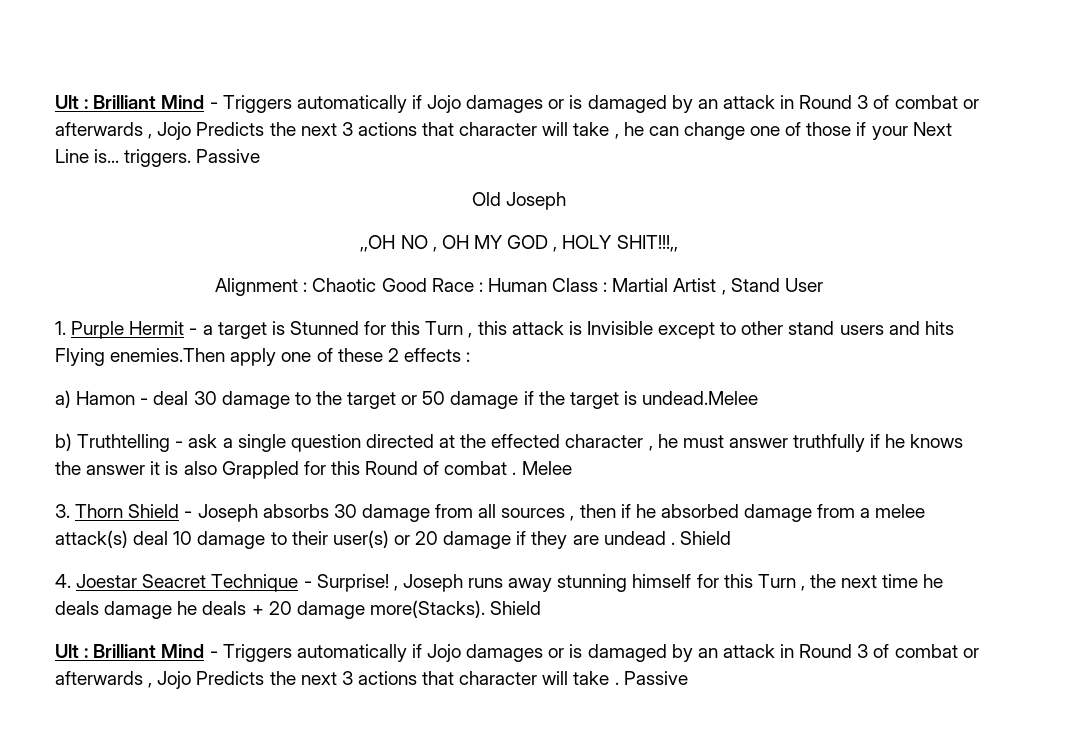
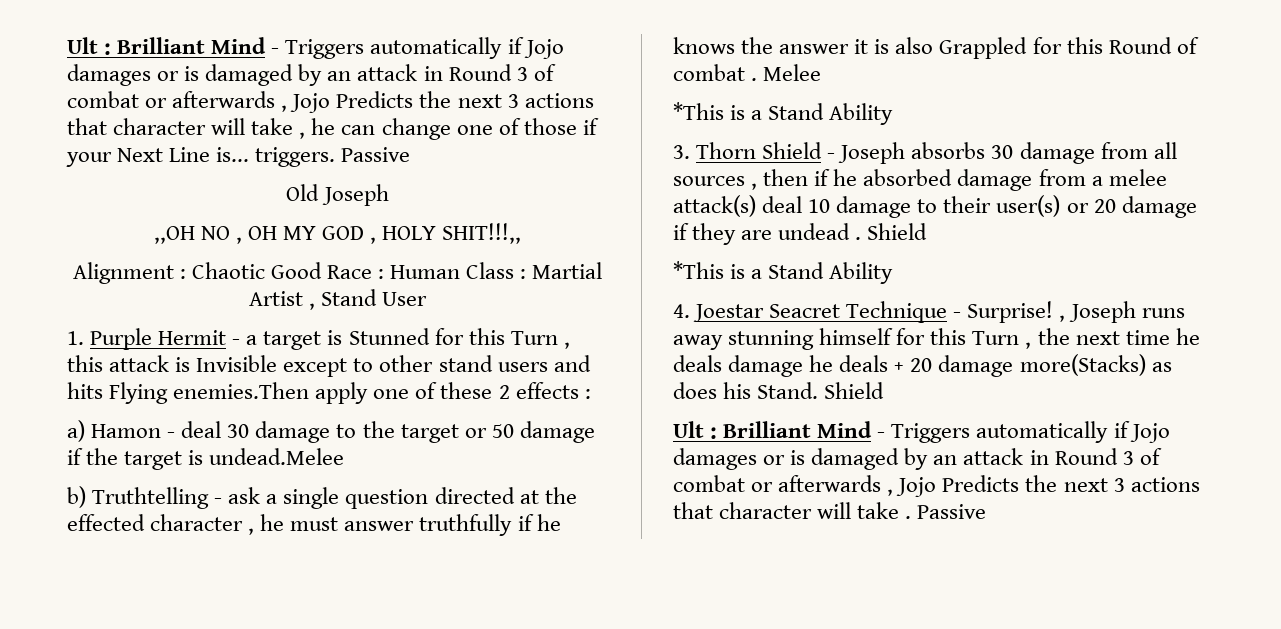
  Melee
+ *This is a Stand Ability
  3. Thorn Shield - Joseph absorbs 30 damage from all sources , then if he absorbed damage from a melee attack(s) deal 10 damage to their user(s) or 20 damage if they are undead . Shield
+ *This is a Stand Ability
- 4. Joestar Seacret Technique - Surprise! , Joseph runs away stunning himself for this Turn , the next time he deals damage he deals + 20 damage more(Stacks).
+ 4. Joestar Seacret Technique - Surprise! , Joseph runs away stunning himself for this Turn , the next time he deals damage he deals + 20 damage more(Stacks) as does his Stand.

